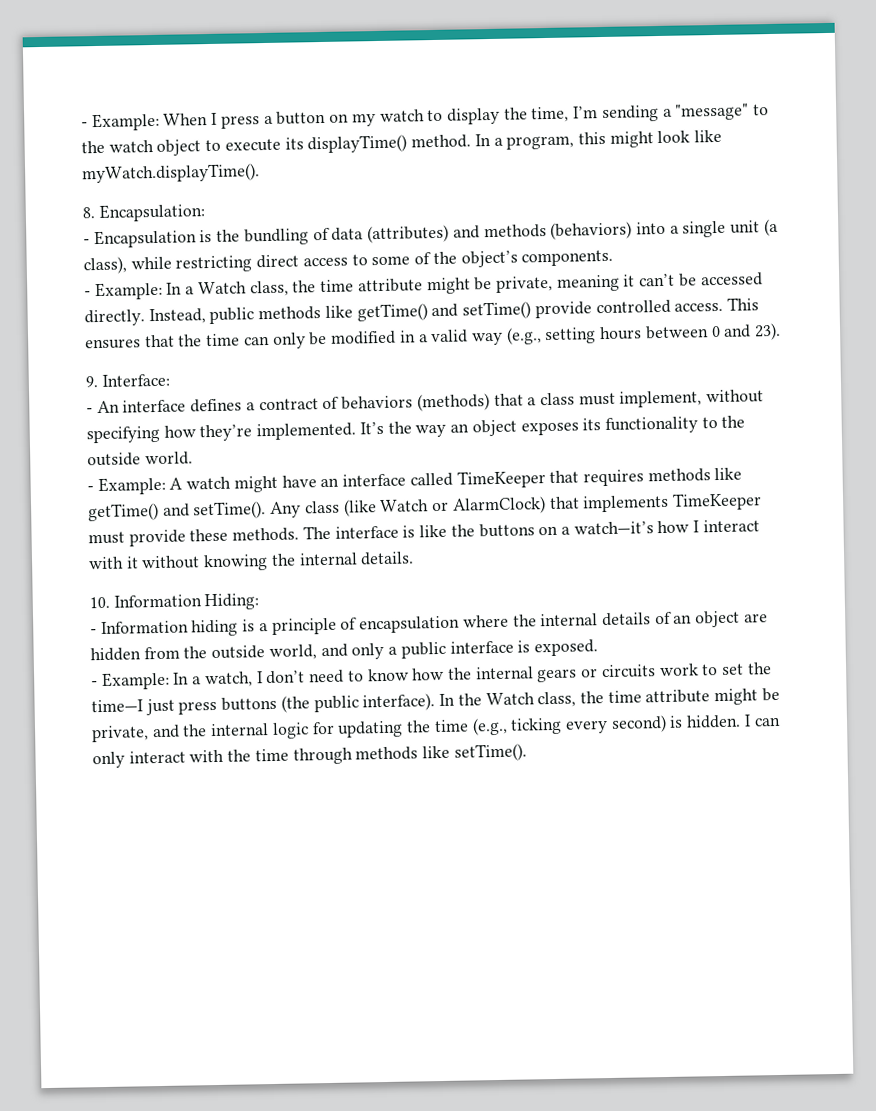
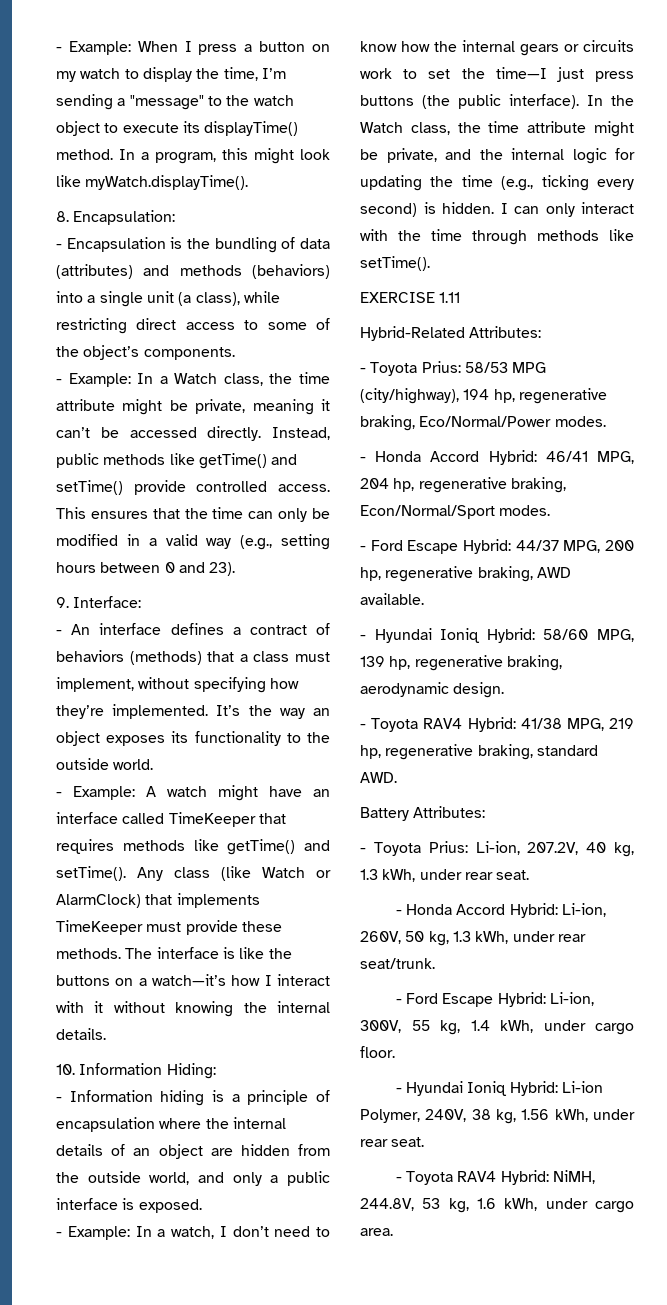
+ EXERCISE 1.11
+ Hybrid-Related Attributes:
+ - Toyota Prius: 58/53 MPG (city/highway), 194 hp, regenerative braking, Eco/Normal/Power modes.
+ - Honda Accord Hybrid: 46/41 MPG, 204 hp, regenerative braking, Econ/Normal/Sport modes.
+ - Ford Escape Hybrid: 44/37 MPG, 200 hp, regenerative braking, AWD available.
+ - Hyundai Ioniq Hybrid: 58/60 MPG, 139 hp, regenerative braking, aerodynamic design.
+ - Toyota RAV4 Hybrid: 41/38 MPG, 219 hp, regenerative braking, standard AWD.
+ Battery Attributes:
+ - Toyota Prius: Li-ion, 207.2V, 40 kg, 1.3 kWh, under rear seat.
+ - Honda Accord Hybrid: Li-ion, 260V, 50 kg, 1.3 kWh, under rear seat/trunk.
+ - Ford Escape Hybrid: Li-ion, 300V, 55 kg, 1.4 kWh, under cargo floor.
+ - Hyundai Ioniq Hybrid: Li-ion Polymer, 240V, 38 kg, 1.56 kWh, under rear seat.
+ - Toyota RAV4 Hybrid: NiMH, 244.8V, 53 kg, 1.6 kWh, under cargo area.

